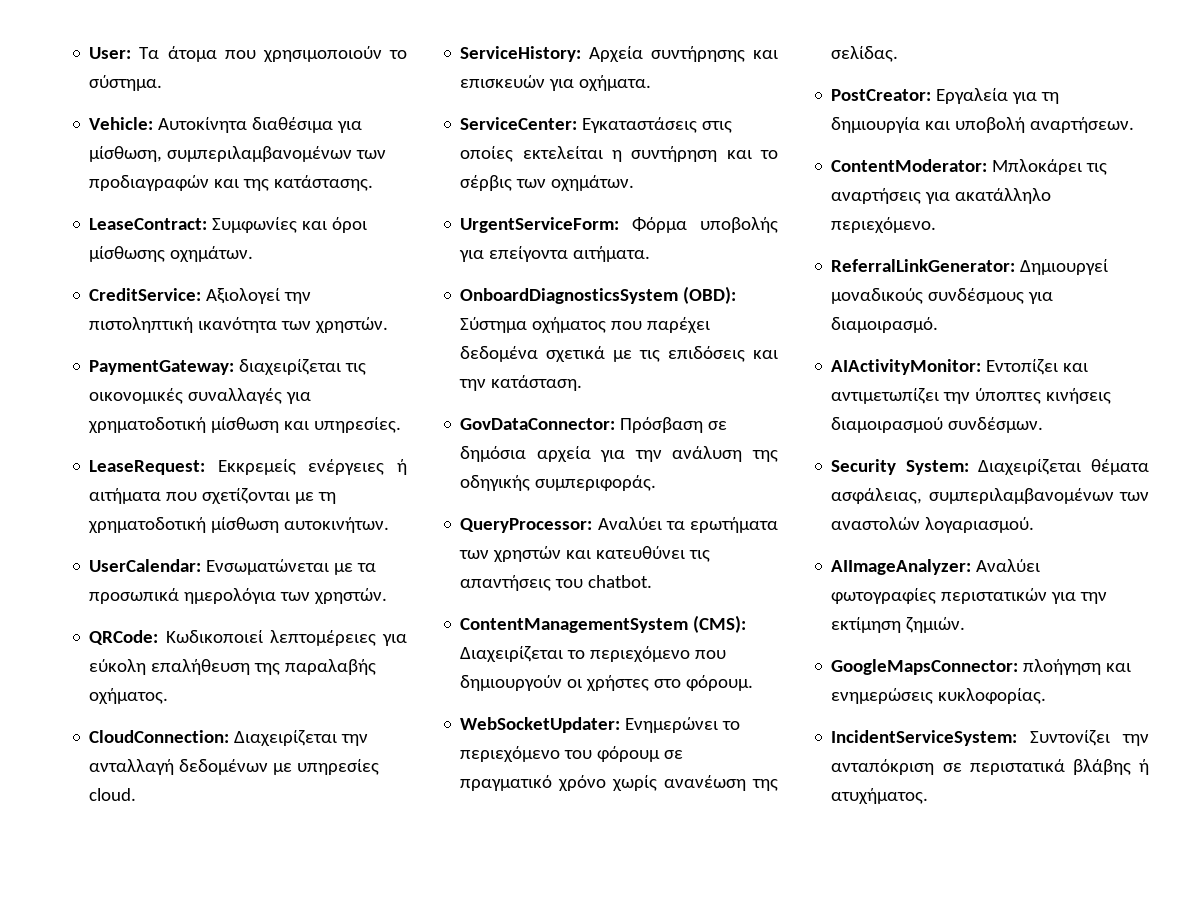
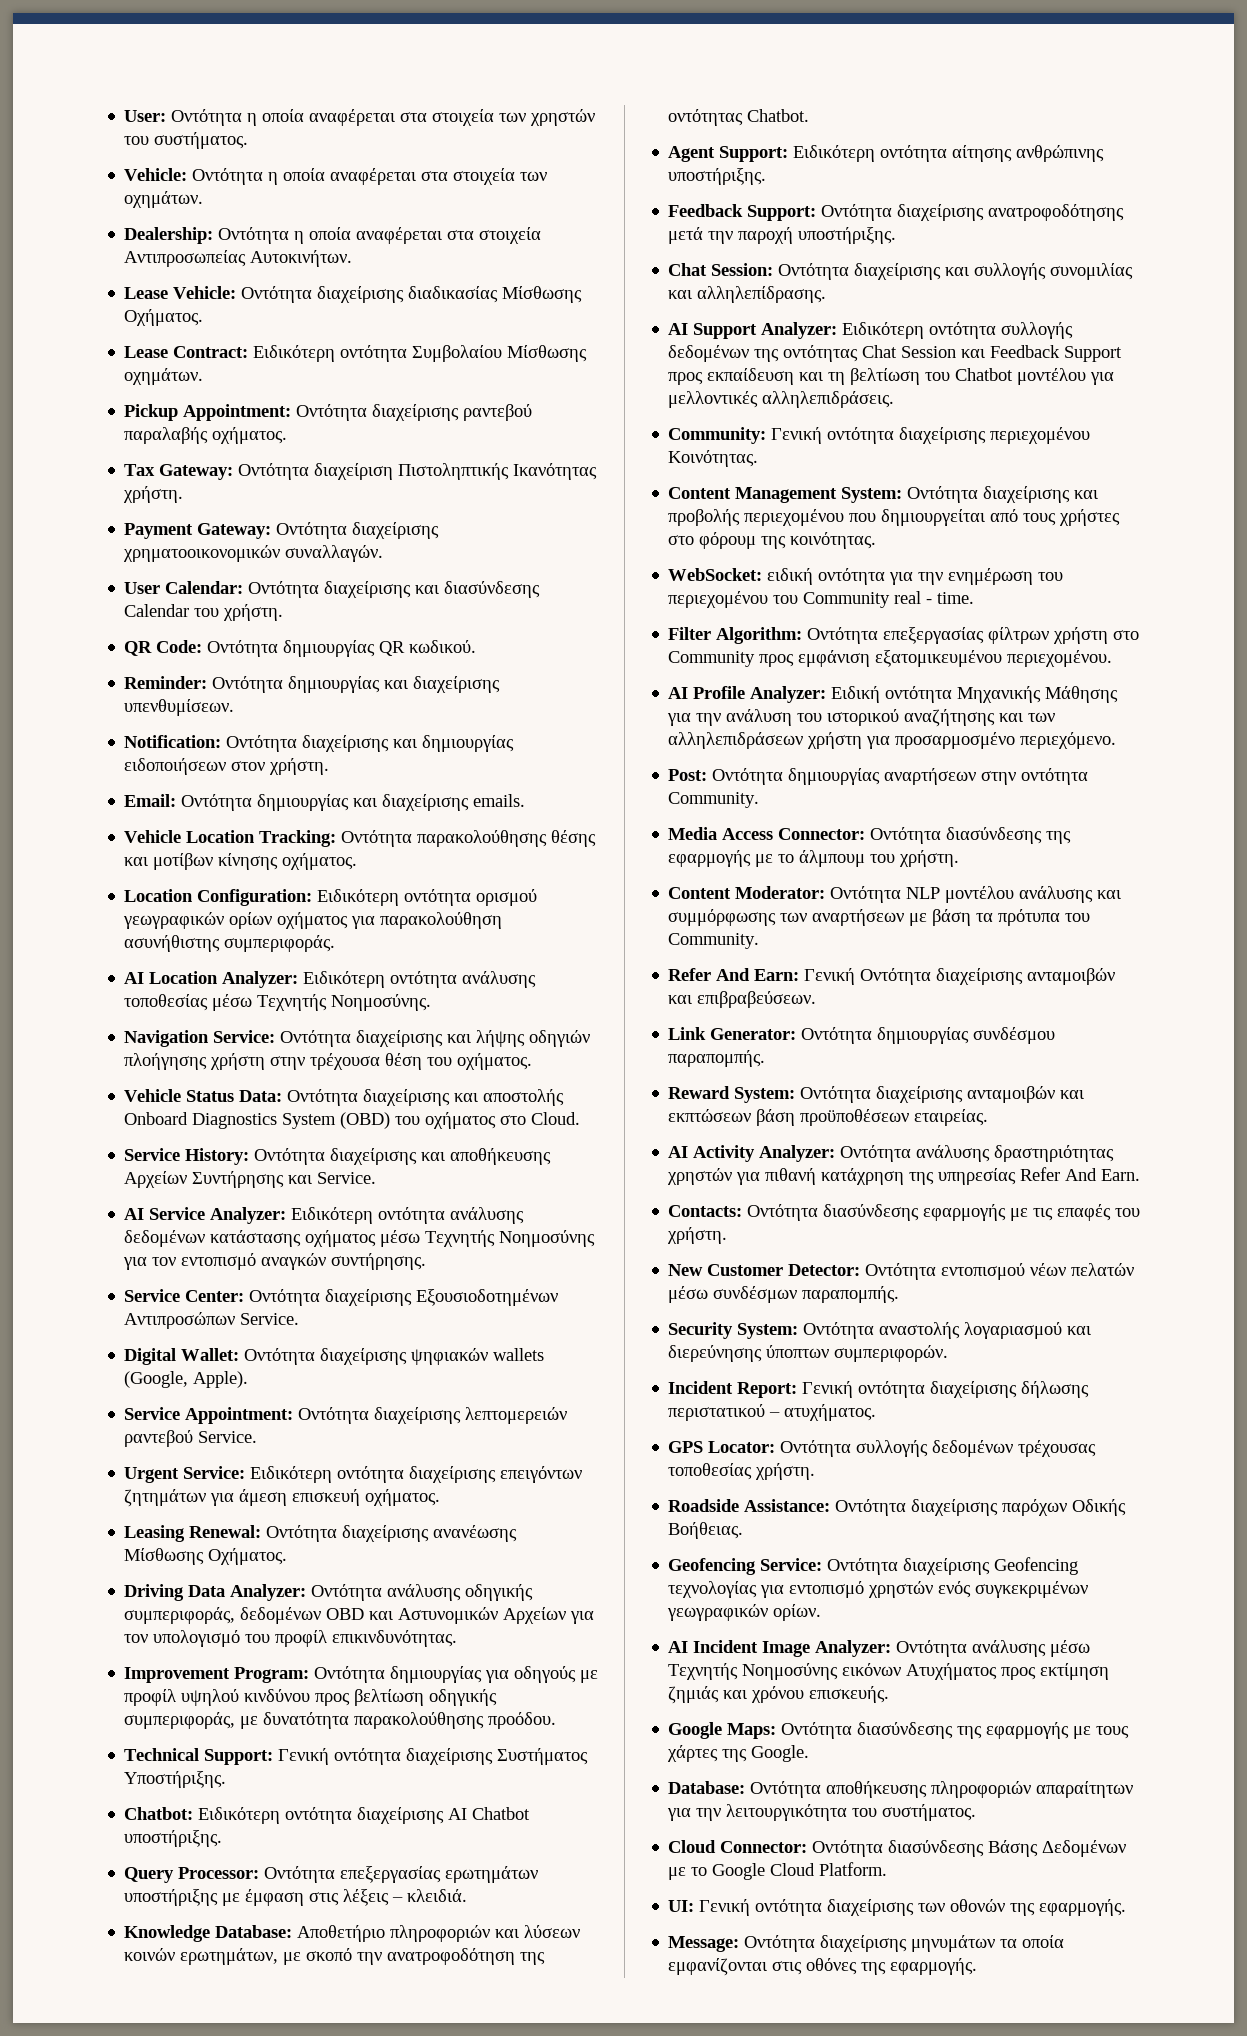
- User: Τα άτομα που χρησιμοποιούν το σύστημα.
- Vehicle: Αυτοκίνητα διαθέσιμα για μίσθωση, συμπεριλαμβανομένων των προδιαγραφών και της κατάστασης.
- LeaseContract: Συμφωνίες και όροι μίσθωσης οχημάτων.
- CreditService: Αξιολογεί την πιστοληπτική ικανότητα των χρηστών.
- PaymentGateway: διαχειρίζεται τις οικονομικές συναλλαγές για χρηματοδοτική μίσθωση και υπηρεσίες.
- LeaseRequest: Εκκρεμείς ενέργειες ή αιτήματα που σχετίζονται με τη χρηματοδοτική μίσθωση αυτοκινήτων.
- UserCalendar: Ενσωματώνεται με τα προσωπικά ημερολόγια των χρηστών.
- QRCode: Κωδικοποιεί λεπτομέρειες για εύκολη επαλήθευση της παραλαβής οχήματος.
- CloudConnection: Διαχειρίζεται την ανταλλαγή δεδομένων με υπηρεσίες cloud.
- ServiceHistory: Αρχεία συντήρησης και επισκευών για οχήματα.
- ServiceCenter: Εγκαταστάσεις στις οποίες εκτελείται η συντήρηση και το σέρβις των οχημάτων.
- UrgentServiceForm: Φόρμα υποβολής για επείγοντα αιτήματα.
- OnboardDiagnosticsSystem (OBD): Σύστημα οχήματος που παρέχει δεδομένα σχετικά με τις επιδόσεις και την κατάσταση.
- GovDataConnector: Πρόσβαση σε δημόσια αρχεία για την ανάλυση της οδηγικής συμπεριφοράς.
- QueryProcessor: Αναλύει τα ερωτήματα των χρηστών και κατευθύνει τις απαντήσεις του chatbot.
- ContentManagementSystem (CMS): Διαχειρίζεται το περιεχόμενο που δημιουργούν οι χρήστες στο φόρουμ.
- WebSocketUpdater: Ενημερώνει το περιεχόμενο του φόρουμ σε πραγματικό χρόνο χωρίς ανανέωση της σελίδας.
- PostCreator: Εργαλεία για τη δημιουργία και υποβολή αναρτήσεων.
- ContentModerator: Μπλοκάρει τις αναρτήσεις για ακατάλληλο περιεχόμενο.
- ReferralLinkGenerator: Δημιουργεί μοναδικούς συνδέσμους για διαμοιρασμό.
- AIActivityMonitor: Εντοπίζει και αντιμετωπίζει την ύποπτες κινήσεις διαμοιρασμού συνδέσμων.
- Security System: Διαχειρίζεται θέματα ασφάλειας, συμπεριλαμβανομένων των αναστολών λογαριασμού.
- AIImageAnalyzer: Αναλύει φωτογραφίες περιστατικών για την εκτίμηση ζημιών.
- GoogleMapsConnector: πλοήγηση και ενημερώσεις κυκλοφορίας.
- IncidentServiceSystem: Συντονίζει την ανταπόκριση σε περιστατικά βλάβης ή ατυχήματος.
+ User: Οντότητα η οποία αναφέρεται στα στοιχεία των χρηστών του συστήματος.
+ Vehicle: Οντότητα η οποία αναφέρεται στα στοιχεία των οχημάτων.
+ Dealership: Οντότητα η οποία αναφέρεται στα στοιχεία Αντιπροσωπείας Αυτοκινήτων.
+ Lease Vehicle: Οντότητα διαχείρισης διαδικασίας Μίσθωσης Οχήματος.
+ Lease Contract: Ειδικότερη οντότητα Συμβολαίου Μίσθωσης οχημάτων.
+ Pickup Appointment: Οντότητα διαχείρισης ραντεβού παραλαβής οχήματος.
+ Tax Gateway: Οντότητα διαχείριση Πιστοληπτικής Ικανότητας χρήστη.
+ Payment Gateway: Οντότητα διαχείρισης χρηματοοικονομικών συναλλαγών.
+ User Calendar: Οντότητα διαχείρισης και διασύνδεσης Calendar του χρήστη.
+ QR Code: Οντότητα δημιουργίας QR κωδικού.
+ Reminder: Οντότητα δημιουργίας και διαχείρισης υπενθυμίσεων.
+ Notification: Οντότητα διαχείρισης και δημιουργίας ειδοποιήσεων στον χρήστη.
+ Email: Οντότητα δημιουργίας και διαχείρισης emails.
+ Vehicle Location Τracking: Οντότητα παρακολούθησης θέσης και μοτίβων κίνησης οχήματος.
+ Location Configuration: Ειδικότερη οντότητα ορισμού γεωγραφικών ορίων οχήματος για παρακολούθηση ασυνήθιστης συμπεριφοράς.
+ AI Location Analyzer: Ειδικότερη οντότητα ανάλυσης τοποθεσίας μέσω Τεχνητής Νοημοσύνης.
+ Navigation Service: Οντότητα διαχείρισης και λήψης οδηγιών πλοήγησης χρήστη στην τρέχουσα θέση του οχήματος.
+ Vehicle Status Data: Οντότητα διαχείρισης και αποστολής Onboard Diagnostics System (OBD) του οχήματος στο Cloud.
+ Service History: Οντότητα διαχείρισης και αποθήκευσης Αρχείων Συντήρησης και Service.
+ AI Service Analyzer: Ειδικότερη οντότητα ανάλυσης δεδομένων κατάστασης οχήματος μέσω Τεχνητής Νοημοσύνης για τον εντοπισμό αναγκών συντήρησης.
+ Service Center: Οντότητα διαχείρισης Εξουσιοδοτημένων Αντιπροσώπων Service.
+ Digital Wallet: Οντότητα διαχείρισης ψηφιακών wallets (Google, Apple).
+ Service Appointment: Οντότητα διαχείρισης λεπτομερειών ραντεβού Service.
+ Urgent Service: Ειδικότερη οντότητα διαχείρισης επειγόντων ζητημάτων για άμεση επισκευή οχήματος.
+ Leasing Renewal: Οντότητα διαχείρισης ανανέωσης Μίσθωσης Οχήματος.
+ Driving Data Analyzer: Οντότητα ανάλυσης οδηγικής συμπεριφοράς, δεδομένων OBD και Αστυνομικών Αρχείων για τον υπολογισμό του προφίλ επικινδυνότητας.
+ Improvement Program: Οντότητα δημιουργίας για οδηγούς με προφίλ υψηλού κινδύνου προς βελτίωση οδηγικής συμπεριφοράς, με δυνατότητα παρακολούθησης προόδου.
+ Technical Support: Γενική οντότητα διαχείρισης Συστήματος Υποστήριξης.
+ Chatbot: Ειδικότερη οντότητα διαχείρισης ΑΙ Chatbot υποστήριξης.
+ Query Processor: Οντότητα επεξεργασίας ερωτημάτων υποστήριξης με έμφαση στις λέξεις – κλειδιά.
+ Knowledge Database: Αποθετήριο πληροφοριών και λύσεων κοινών ερωτημάτων, με σκοπό την ανατροφοδότηση της οντότητας Chatbot.
+ Agent Support: Ειδικότερη οντότητα αίτησης ανθρώπινης υποστήριξης.
+ Feedback Support: Οντότητα διαχείρισης ανατροφοδότησης μετά την παροχή υποστήριξης.
+ Chat Session: Οντότητα διαχείρισης και συλλογής συνομιλίας και αλληλεπίδρασης.
+ AI Support Analyzer: Ειδικότερη οντότητα συλλογής δεδομένων της οντότητας Chat Session και Feedback Support προς εκπαίδευση και τη βελτίωση του Chatbot μοντέλου για μελλοντικές αλληλεπιδράσεις.
+ Community: Γενική οντότητα διαχείρισης περιεχομένου Κοινότητας.
+ Content Management System: Οντότητα διαχείρισης και προβολής περιεχομένου που δημιουργείται από τους χρήστες στο φόρουμ της κοινότητας.
+ WebSocket: ειδική οντότητα για την ενημέρωση του περιεχομένου του Community real - time.
+ Filter Algorithm: Οντότητα επεξεργασίας φίλτρων χρήστη στο Community προς εμφάνιση εξατομικευμένου περιεχομένου.
+ AI Profile Analyzer: Ειδική οντότητα Μηχανικής Μάθησης για την ανάλυση του ιστορικού αναζήτησης και των αλληλεπιδράσεων χρήστη για προσαρμοσμένο περιεχόμενο.
+ Post: Οντότητα δημιουργίας αναρτήσεων στην οντότητα Community.
+ Media Access Connector: Οντότητα διασύνδεσης της εφαρμογής με το άλμπουμ του χρήστη.
+ Content Moderator: Οντότητα NLP μοντέλου ανάλυσης και συμμόρφωσης των αναρτήσεων με βάση τα πρότυπα του Community.
+ Refer And Earn: Γενική Οντότητα διαχείρισης ανταμοιβών και επιβραβεύσεων.
+ Link Generator: Οντότητα δημιουργίας συνδέσμου παραπομπής.
+ Reward System: Οντότητα διαχείρισης ανταμοιβών και εκπτώσεων βάση προϋποθέσεων εταιρείας.
+ ΑΙ Activity Analyzer: Οντότητα ανάλυσης δραστηριότητας χρηστών για πιθανή κατάχρηση της υπηρεσίας Refer And Earn.
+ Contacts: Οντότητα διασύνδεσης εφαρμογής με τις επαφές του χρήστη.
+ New Customer Detector: Οντότητα εντοπισμού νέων πελατών μέσω συνδέσμων παραπομπής.
+ Security System: Οντότητα αναστολής λογαριασμού και διερεύνησης ύποπτων συμπεριφορών.
+ Incident Report: Γενική οντότητα διαχείρισης δήλωσης περιστατικού – ατυχήματος.
+ GPS Locator: Οντότητα συλλογής δεδομένων τρέχουσας τοποθεσίας χρήστη.
+ Roadside Assistance: Οντότητα διαχείρισης παρόχων Οδικής Βοήθειας.
+ Geofencing Service: Οντότητα διαχείρισης Geofencing τεχνολογίας για εντοπισμό χρηστών ενός συγκεκριμένων γεωγραφικών ορίων.
+ ΑΙ Incident Image Analyzer: Οντότητα ανάλυσης μέσω Τεχνητής Νοημοσύνης εικόνων Ατυχήματος προς εκτίμηση ζημιάς και χρόνου επισκευής.
+ Google Maps: Οντότητα διασύνδεσης της εφαρμογής με τους χάρτες της Google.
+ Database: Οντότητα αποθήκευσης πληροφοριών απαραίτητων για την λειτουργικότητα του συστήματος.
+ Cloud Connector: Οντότητα διασύνδεσης Βάσης Δεδομένων με το Google Cloud Platform.
+ UI: Γενική οντότητα διαχείρισης των οθονών της εφαρμογής.
+ Message: Οντότητα διαχείρισης μηνυμάτων τα οποία εμφανίζονται στις οθόνες της εφαρμογής.

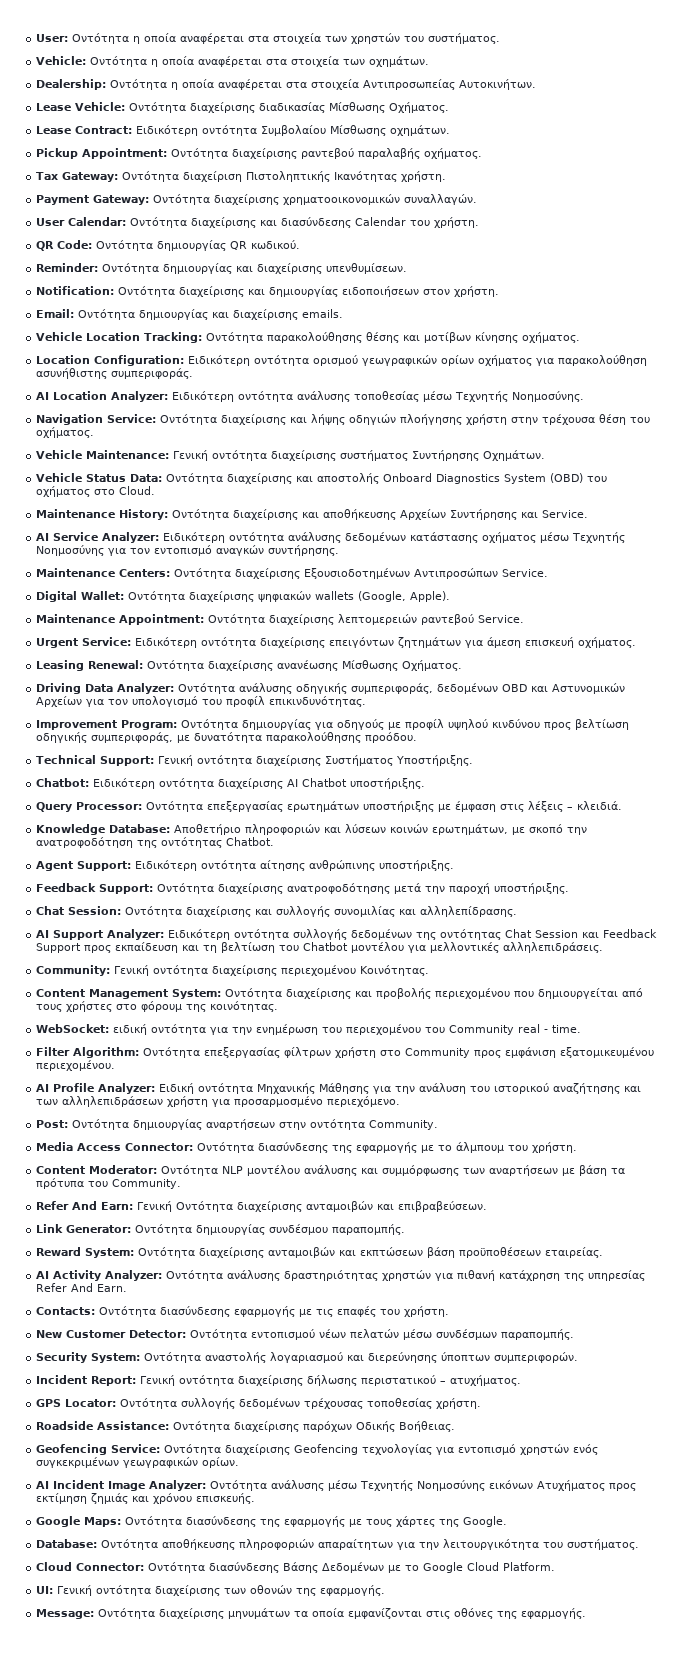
+ Vehicle Maintenance: Γενική οντότητα διαχείρισης συστήματος Συντήρησης Οχημάτων.
- Service History: Οντότητα διαχείρισης και αποθήκευσης Αρχείων Συντήρησης και Service.
+ Maintenance History: Οντότητα διαχείρισης και αποθήκευσης Αρχείων Συντήρησης και Service.
- Service Center: Οντότητα διαχείρισης Εξουσιοδοτημένων Αντιπροσώπων Service.
+ Maintenance Centers: Οντότητα διαχείρισης Εξουσιοδοτημένων Αντιπροσώπων Service.
- Service Appointment: Οντότητα διαχείρισης λεπτομερειών ραντεβού Service.
+ Maintenance Appointment: Οντότητα διαχείρισης λεπτομερειών ραντεβού Service.

